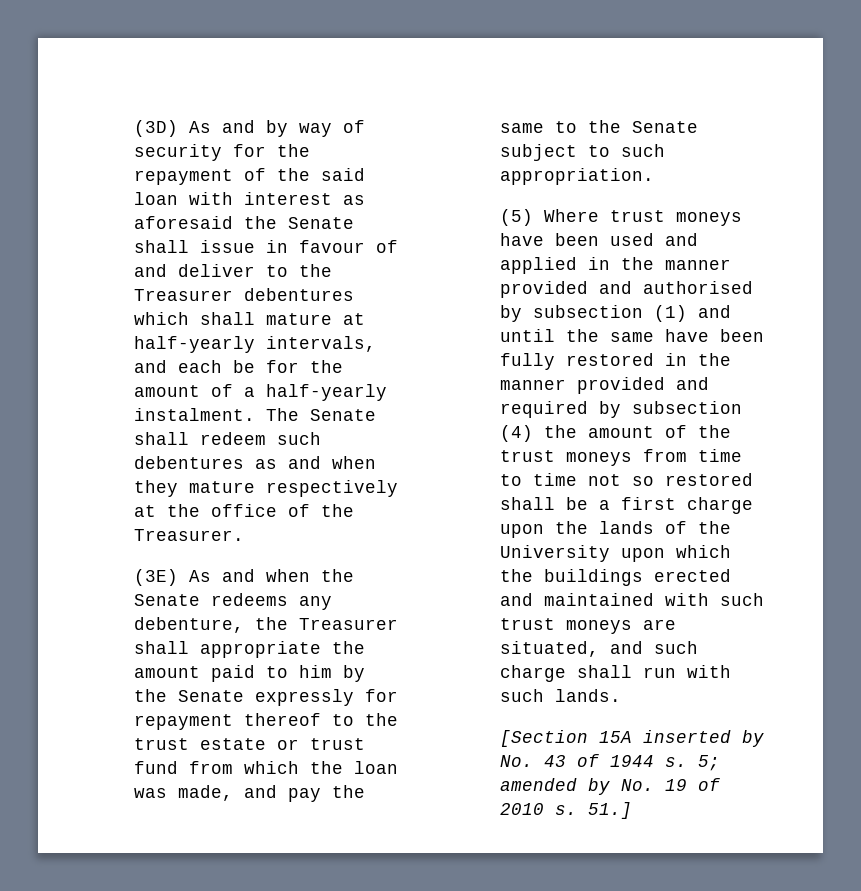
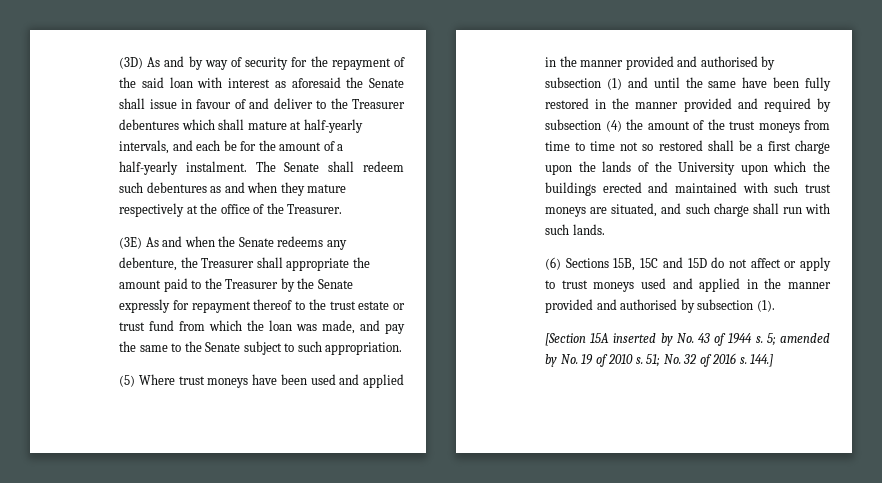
- (3E) As and when the Senate redeems any debenture, the Treasurer shall appropriate the amount paid to him by the Senate expressly for repayment thereof to the trust estate or trust fund from which the loan was made, and pay the same to the Senate subject to such appropriation.
+ (3E) As and when the Senate redeems any debenture, the Treasurer shall appropriate the amount paid to the Treasurer by the Senate expressly for repayment thereof to the trust estate or trust fund from which the loan was made, and pay the same to the Senate subject to such appropriation.
+ (6) Sections 15B, 15C and 15D do not affect or apply to trust moneys used and applied in the manner provided and authorised by subsection (1).
- 51.]
+ 51; No. 32 of 2016 s. 144.]

